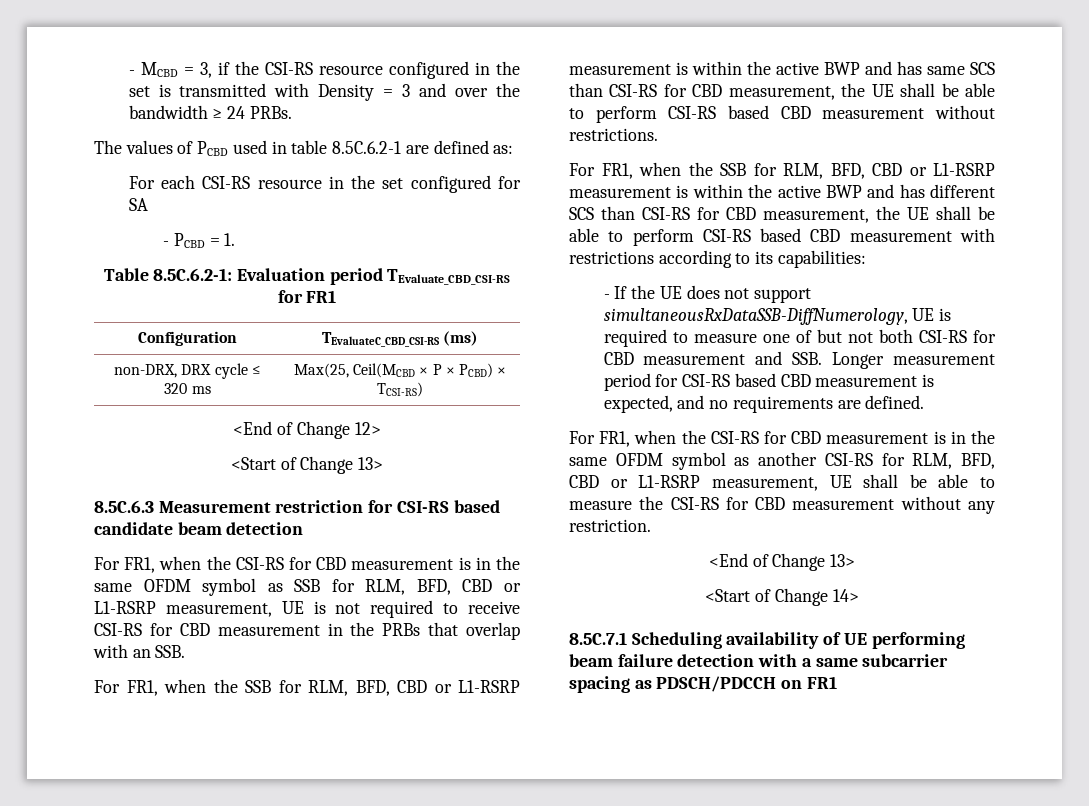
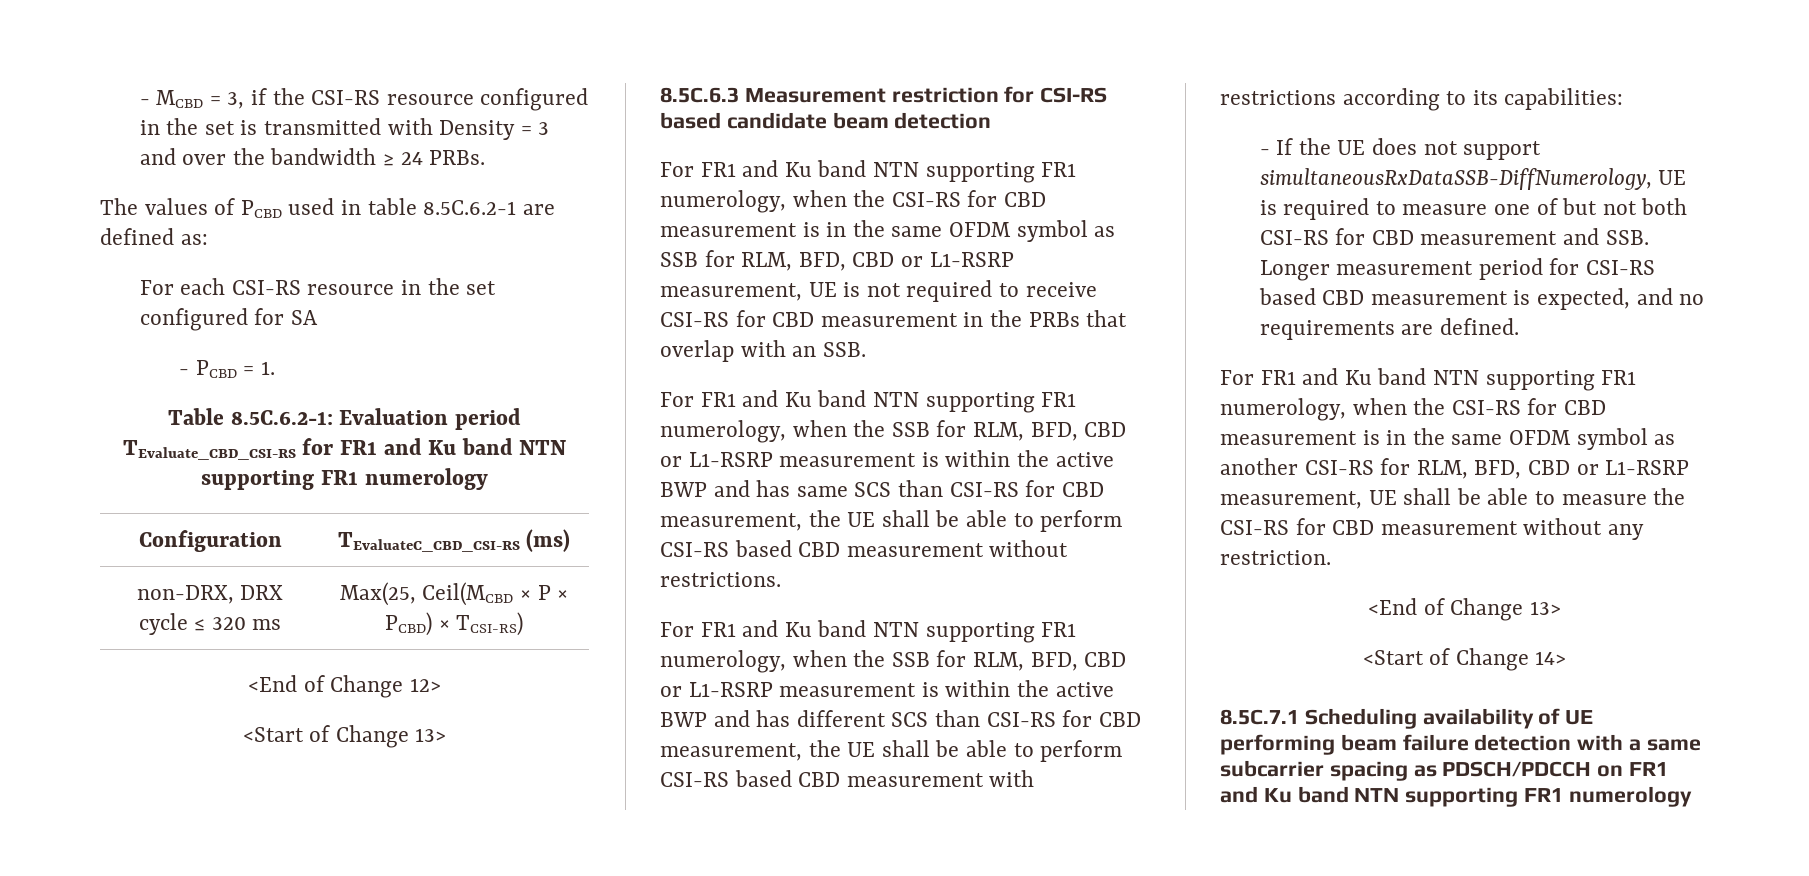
- Table 8.5C.6.2-1: Evaluation period TEvaluate_CBD_CSI-RS for FR1
+ Table 8.5C.6.2-1: Evaluation period TEvaluate_CBD_CSI-RS for FR1 and Ku band NTN supporting FR1 numerology
- For FR1, when the CSI-RS for CBD measurement is in the same OFDM symbol as SSB for RLM, BFD, CBD or L1-RSRP measurement, UE is not required to receive CSI-RS for CBD measurement in the PRBs that overlap with an SSB.
+ For FR1 and Ku band NTN supporting FR1 numerology, when the CSI-RS for CBD measurement is in the same OFDM symbol as SSB for RLM, BFD, CBD or L1-RSRP measurement, UE is not required to receive CSI-RS for CBD measurement in the PRBs that overlap with an SSB.
- For FR1, when the SSB for RLM, BFD, CBD or L1-RSRP measurement is within the active BWP and has same SCS than CSI-RS for CBD measurement, the UE shall be able to perform CSI-RS based CBD measurement without restrictions.
+ For FR1 and Ku band NTN supporting FR1 numerology, when the SSB for RLM, BFD, CBD or L1-RSRP measurement is within the active BWP and has same SCS than CSI-RS for CBD measurement, the UE shall be able to perform CSI-RS based CBD measurement without restrictions.
- For FR1, when the SSB for RLM, BFD, CBD or L1-RSRP measurement is within the active BWP and has different SCS than CSI-RS for CBD measurement, the UE shall be able to perform CSI-RS based CBD measurement with restrictions according to its capabilities:
+ For FR1 and Ku band NTN supporting FR1 numerology, when the SSB for RLM, BFD, CBD or L1-RSRP measurement is within the active BWP and has different SCS than CSI-RS for CBD measurement, the UE shall be able to perform CSI-RS based CBD measurement with restrictions according to its capabilities:
- For FR1, when the CSI-RS for CBD measurement is in the same OFDM symbol as another CSI-RS for RLM, BFD, CBD or L1-RSRP measurement, UE shall be able to measure the CSI-RS for CBD measurement without any restriction.
+ For FR1 and Ku band NTN supporting FR1 numerology, when the CSI-RS for CBD measurement is in the same OFDM symbol as another CSI-RS for RLM, BFD, CBD or L1-RSRP measurement, UE shall be able to measure the CSI-RS for CBD measurement without any restriction.
- 8.5C.7.1 Scheduling availability of UE performing beam failure detection with a same subcarrier spacing as PDSCH/PDCCH on FR1
+ 8.5C.7.1 Scheduling availability of UE performing beam failure detection with a same subcarrier spacing as PDSCH/PDCCH on FR1 and Ku band NTN supporting FR1 numerology

